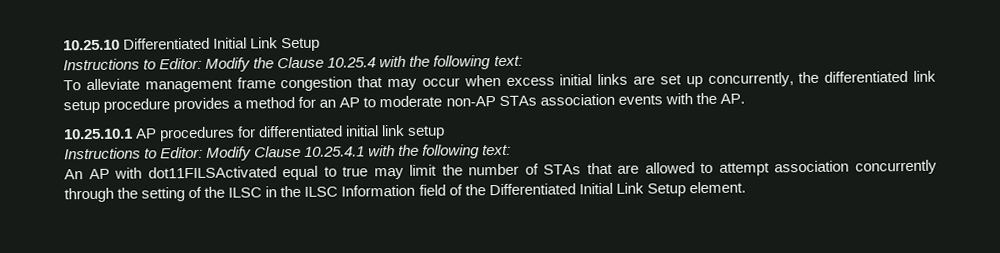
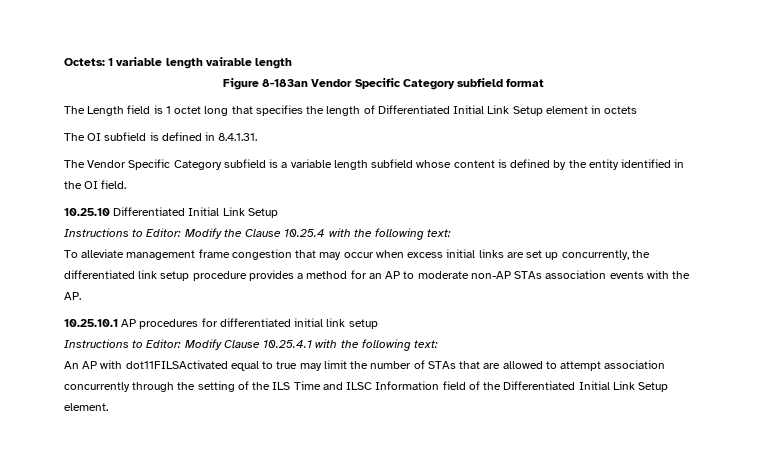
+ Octets: 1 variable length vairable length
+ Figure 8-183an Vendor Specific Category subfield format
+ The Length field is 1 octet long that specifies the length of Differentiated Initial Link Setup element in octets
+ The OI subfield is defined in 8.4.1.31.
+ The Vendor Specific Category subfield is a variable length subfield whose content is defined by the entity identified in the OI field.
- An AP with dot11FILSActivated equal to true may limit the number of STAs that are allowed to attempt association concurrently through the setting of the ILSC in the ILSC Information field of the Differentiated Initial Link Setup element.
+ An AP with dot11FILSActivated equal to true may limit the number of STAs that are allowed to attempt association concurrently through the setting of the ILS Time and ILSC Information field of the Differentiated Initial Link Setup element.

